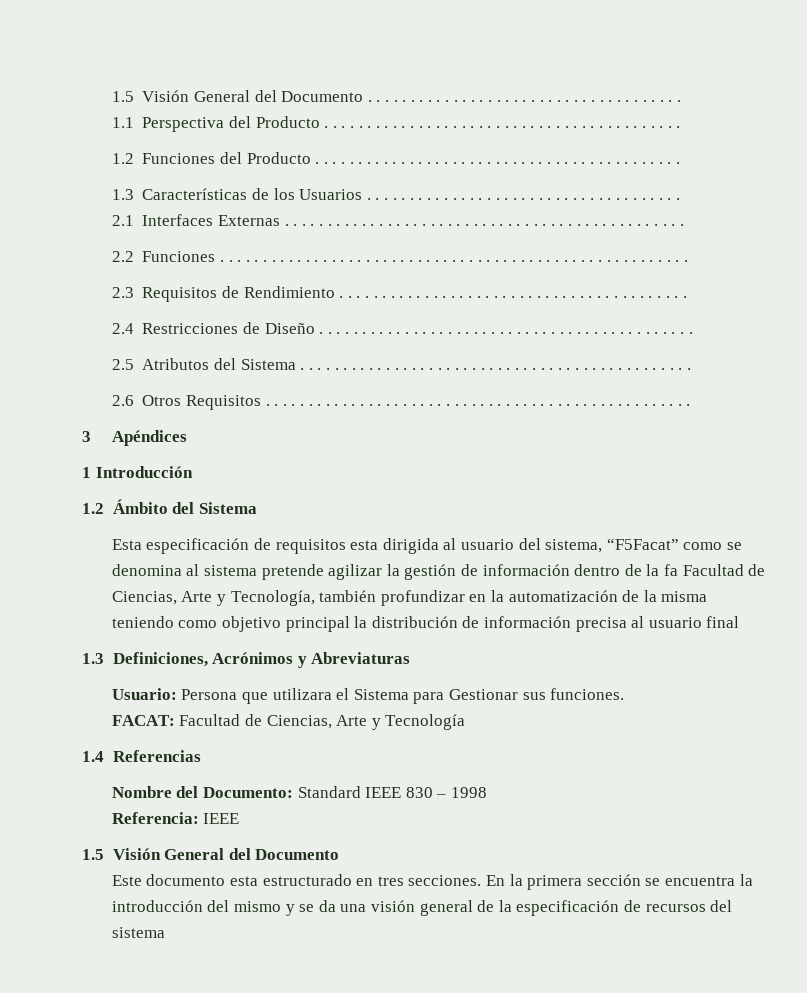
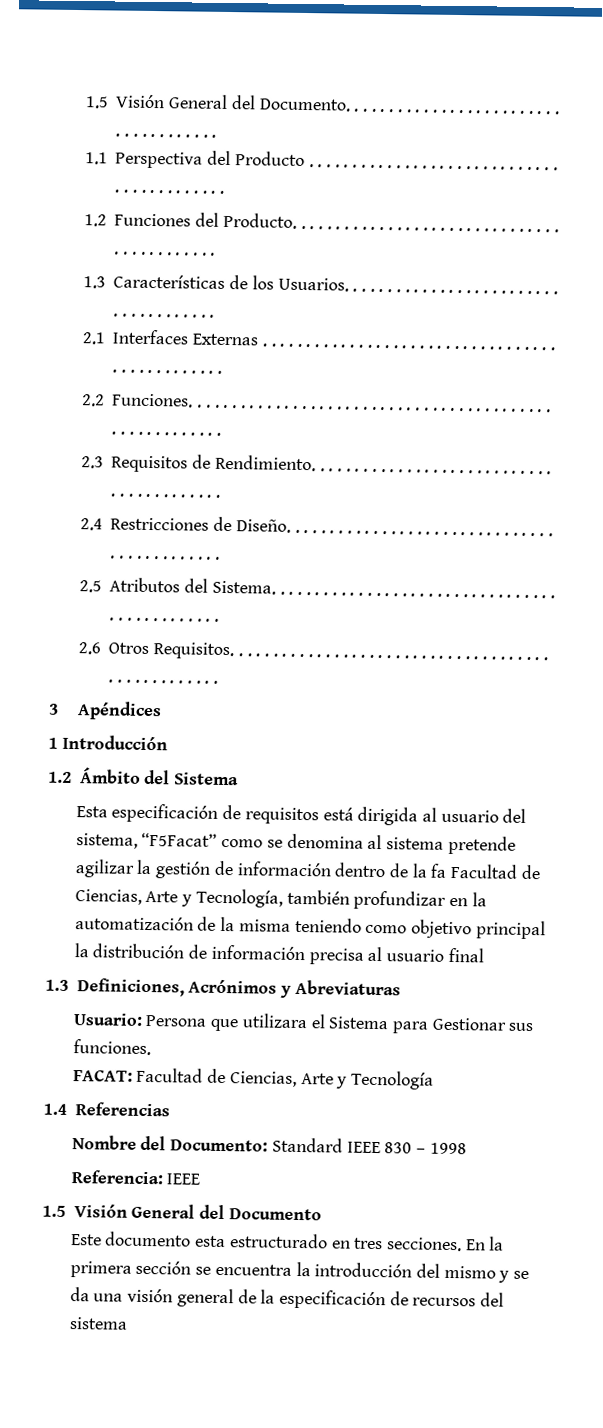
- 1.5 Visión General del Documento . . . . . . . . . . . . . . . . . . . . . . . . . . . . . . . . . . . . .
+ 1.5 Visión General del Documento. . . . . . . . . . . . . . . . . . . . . . . . . . . . . . . . . . . . .
- 1.2 Funciones del Producto . . . . . . . . . . . . . . . . . . . . . . . . . . . . . . . . . . . . . . . . . . .
+ 1.2 Funciones del Producto. . . . . . . . . . . . . . . . . . . . . . . . . . . . . . . . . . . . . . . . . . .
- 1.3 Características de los Usuarios . . . . . . . . . . . . . . . . . . . . . . . . . . . . . . . . . . . . .
+ 1.3 Características de los Usuarios. . . . . . . . . . . . . . . . . . . . . . . . . . . . . . . . . . . . .
- 2.2 Funciones . . . . . . . . . . . . . . . . . . . . . . . . . . . . . . . . . . . . . . . . . . . . . . . . . . . . . . .
+ 2.2 Funciones. . . . . . . . . . . . . . . . . . . . . . . . . . . . . . . . . . . . . . . . . . . . . . . . . . . . . . .
- 2.3 Requisitos de Rendimiento . . . . . . . . . . . . . . . . . . . . . . . . . . . . . . . . . . . . . . . . .
+ 2.3 Requisitos de Rendimiento. . . . . . . . . . . . . . . . . . . . . . . . . . . . . . . . . . . . . . . . .
- 2.4 Restricciones de Diseño . . . . . . . . . . . . . . . . . . . . . . . . . . . . . . . . . . . . . . . . . . . .
+ 2.4 Restricciones de Diseño. . . . . . . . . . . . . . . . . . . . . . . . . . . . . . . . . . . . . . . . . . . .
- 2.5 Atributos del Sistema . . . . . . . . . . . . . . . . . . . . . . . . . . . . . . . . . . . . . . . . . . . . . .
+ 2.5 Atributos del Sistema. . . . . . . . . . . . . . . . . . . . . . . . . . . . . . . . . . . . . . . . . . . . . .
- 2.6 Otros Requisitos . . . . . . . . . . . . . . . . . . . . . . . . . . . . . . . . . . . . . . . . . . . . . . . . . .
+ 2.6 Otros Requisitos. . . . . . . . . . . . . . . . . . . . . . . . . . . . . . . . . . . . . . . . . . . . . . . . . .
- Esta especificación de requisitos esta dirigida al usuario del sistema, “F5Facat” como se denomina al sistema pretende agilizar la gestión de información dentro de la fa Facultad de Ciencias, Arte y Tecnología, también profundizar en la automatización de la misma teniendo como objetivo principal la distribución de información precisa al usuario final
+ Esta especificación de requisitos está dirigida al usuario del sistema, “F5Facat” como se denomina al sistema pretende agilizar la gestión de información dentro de la fa Facultad de Ciencias, Arte y Tecnología, también profundizar en la automatización de la misma teniendo como objetivo principal la distribución de información precisa al usuario final

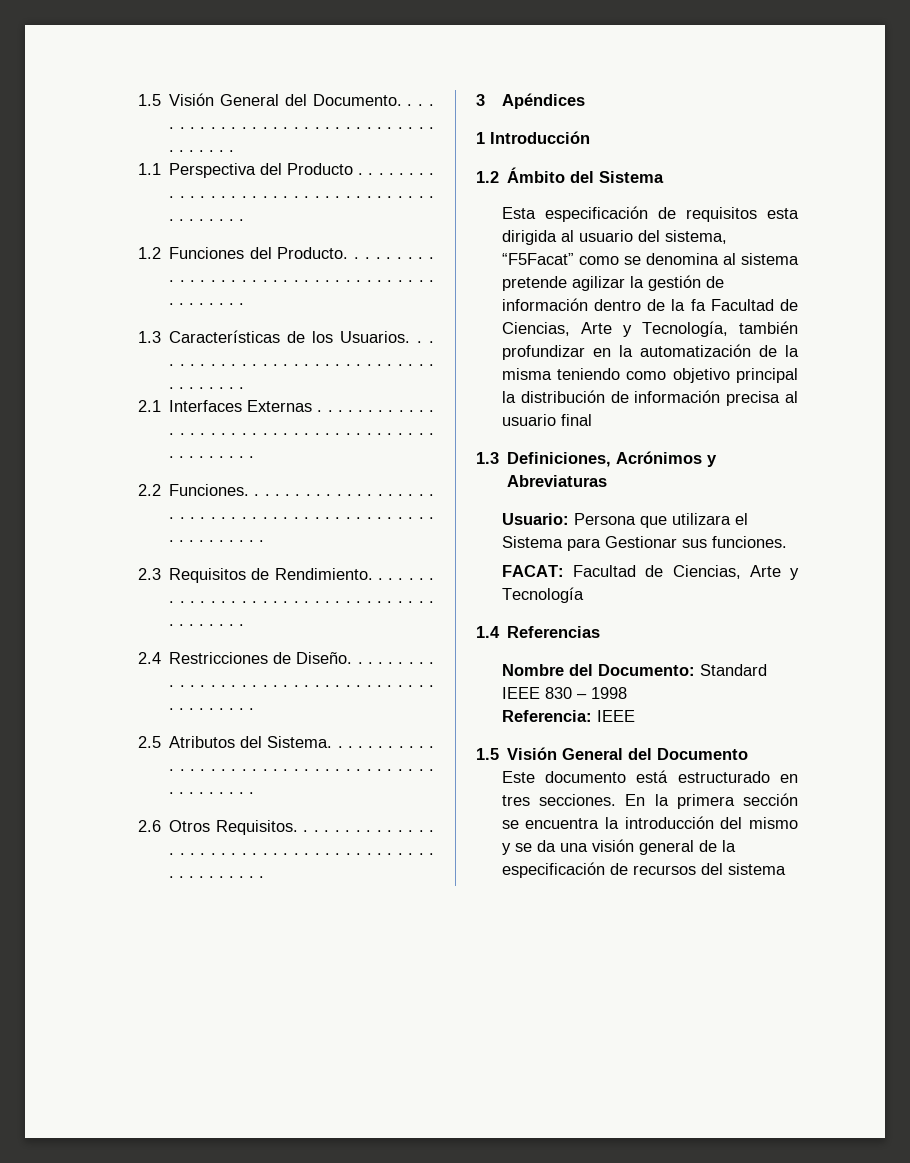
- Esta especificación de requisitos está dirigida al usuario del sistema, “F5Facat” como se denomina al sistema pretende agilizar la gestión de información dentro de la fa Facultad de Ciencias, Arte y Tecnología, también profundizar en la automatización de la misma teniendo como objetivo principal la distribución de información precisa al usuario final
+ Esta especificación de requisitos esta dirigida al usuario del sistema, “F5Facat” como se denomina al sistema pretende agilizar la gestión de información dentro de la fa Facultad de Ciencias, Arte y Tecnología, también profundizar en la automatización de la misma teniendo como objetivo principal la distribución de información precisa al usuario final
- Este documento esta estructurado en tres secciones.
+ Este documento está estructurado en tres secciones.

